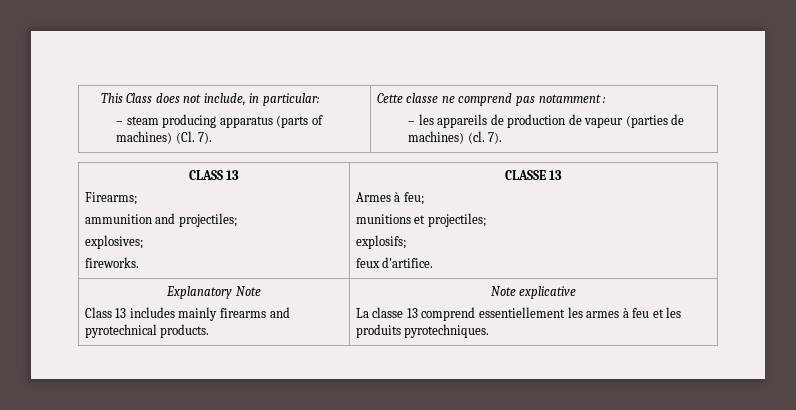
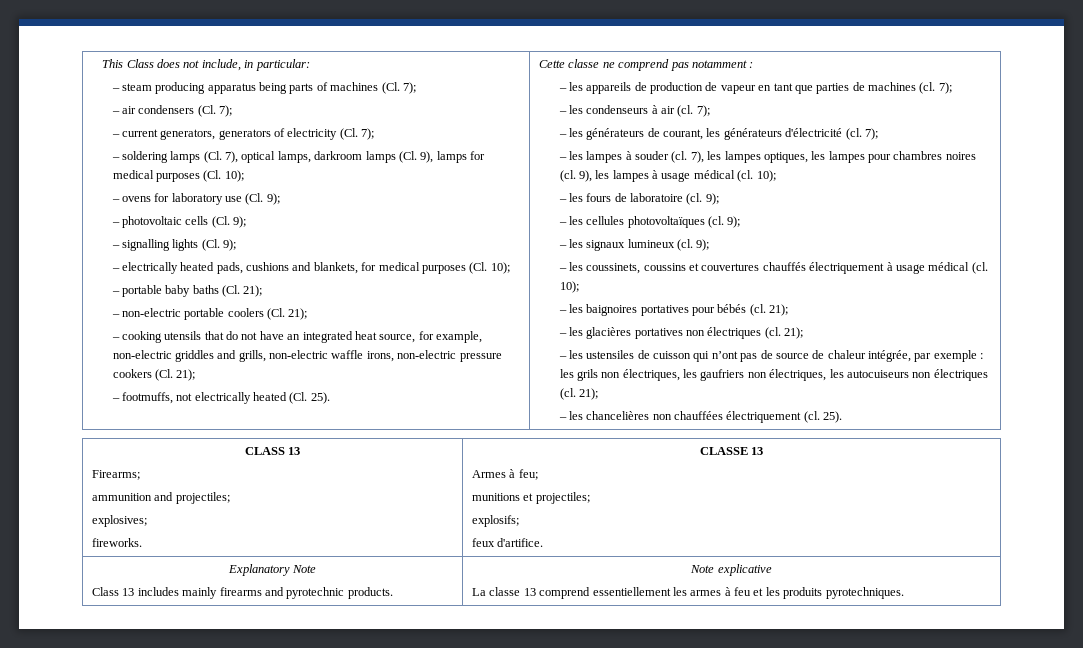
- – steam producing apparatus (parts of machines) (Cl. 7).
+ – steam producing apparatus being parts of machines (Cl. 7);
+ – air condensers (Cl. 7);
+ – current generators, generators of electricity (Cl. 7);
+ – soldering lamps (Cl. 7), optical lamps, darkroom lamps (Cl. 9), lamps for medical purposes (Cl. 10);
+ – ovens for laboratory use (Cl. 9);
+ – photovoltaic cells (Cl. 9);
+ – signalling lights (Cl. 9);
+ – electrically heated pads, cushions and blankets, for medical purposes (Cl. 10);
+ – portable baby baths (Cl. 21);
+ – non-electric portable coolers (Cl. 21);
+ – cooking utensils that do not have an integrated heat source, for example, non-electric griddles and grills, non-electric waffle irons, non-electric pressure cookers (Cl. 21);
+ – footmuffs, not electrically heated (Cl. 25).
- – les appareils de production de vapeur (parties de machines) (cl. 7).
+ – les appareils de production de vapeur en tant que parties de machines (cl. 7);
+ – les condenseurs à air (cl. 7);
+ – les générateurs de courant, les générateurs d'électricité (cl. 7);
+ – les lampes à souder (cl. 7), les lampes optiques, les lampes pour chambres noires (cl. 9), les lampes à usage médical (cl. 10);
+ – les fours de laboratoire (cl. 9);
+ – les cellules photovoltaïques (cl. 9);
+ – les signaux lumineux (cl. 9);
+ – les coussinets, coussins et couvertures chauffés électriquement à usage médical (cl. 10);
+ – les baignoires portatives pour bébés (cl. 21);
+ – les glacières portatives non électriques (cl. 21);
+ – les ustensiles de cuisson qui n’ont pas de source de chaleur intégrée, par exemple : les grils non électriques, les gaufriers non électriques, les autocuiseurs non électriques (cl. 21);
+ – les chancelières non chauffées électriquement (cl. 25).
  Explanatory Note
- Class 13 includes mainly firearms and pyrotechnical products. | Note explicative
+ Class 13 includes mainly firearms and pyrotechnic products. | Note explicative

